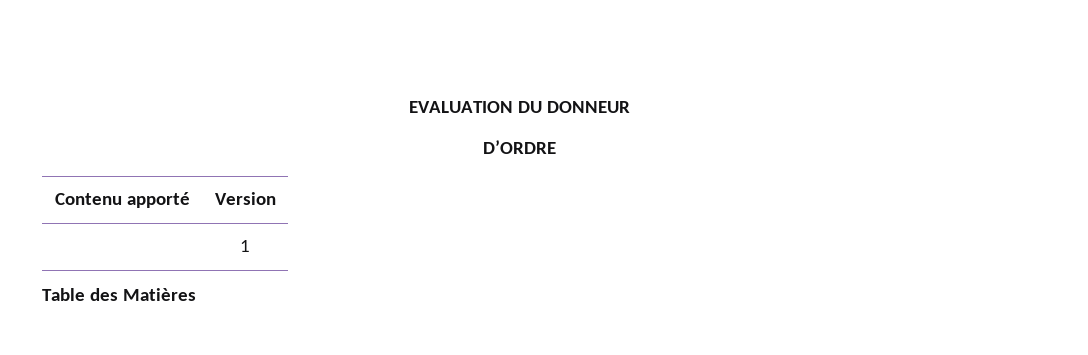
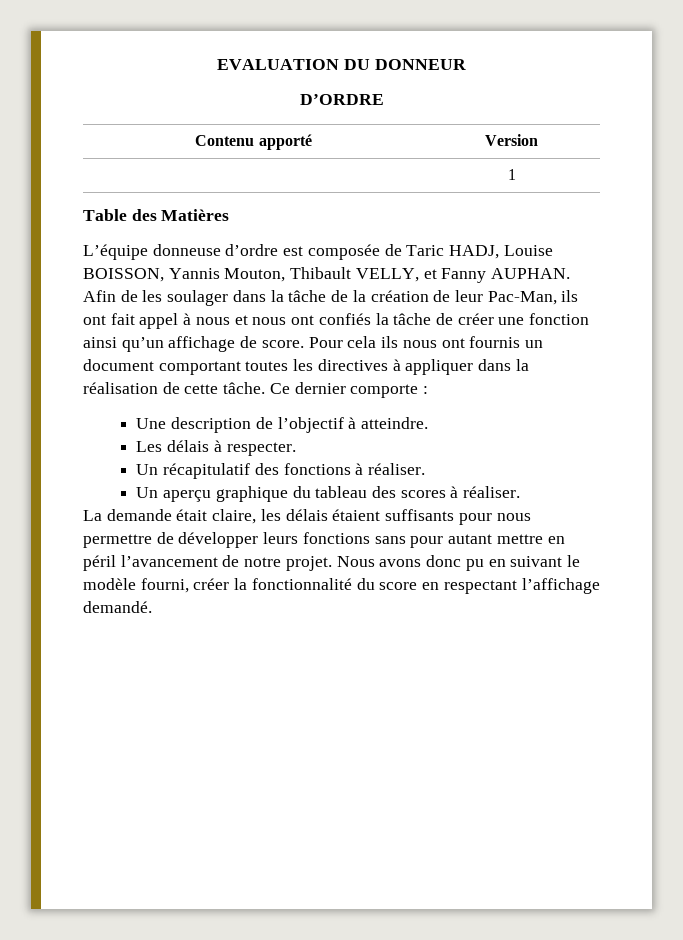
+ L’équipe donneuse d’ordre est composée de Taric HADJ, Louise BOISSON, Yannis Mouton, Thibault VELLY, et Fanny AUPHAN. Afin de les soulager dans la tâche de la création de leur Pac-Man, ils ont fait appel à nous et nous ont confiés la tâche de créer une fonction ainsi qu’un affichage de score. Pour cela ils nous ont fournis un document comportant toutes les directives à appliquer dans la réalisation de cette tâche. Ce dernier comporte :
+ Une description de l’objectif à atteindre.
+ Les délais à respecter.
+ Un récapitulatif des fonctions à réaliser.
+ Un aperçu graphique du tableau des scores à réaliser.
+ La demande était claire, les délais étaient suffisants pour nous permettre de développer leurs fonctions sans pour autant mettre en péril l’avancement de notre projet. Nous avons donc pu en suivant le modèle fourni, créer la fonctionnalité du score en respectant l’affichage demandé.

